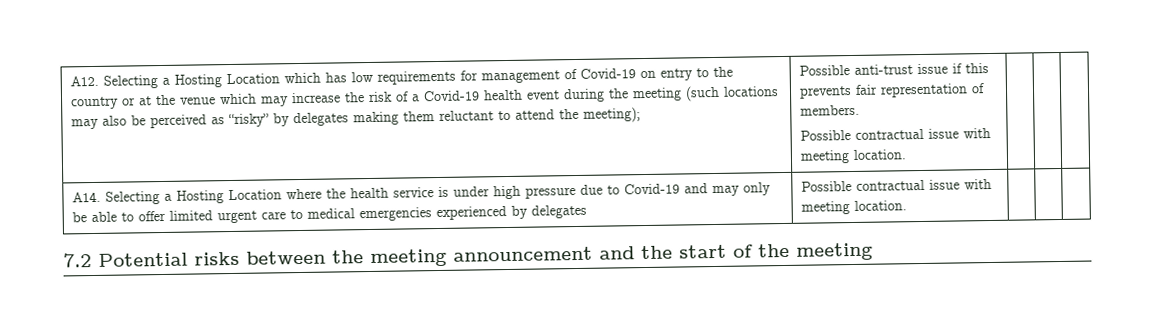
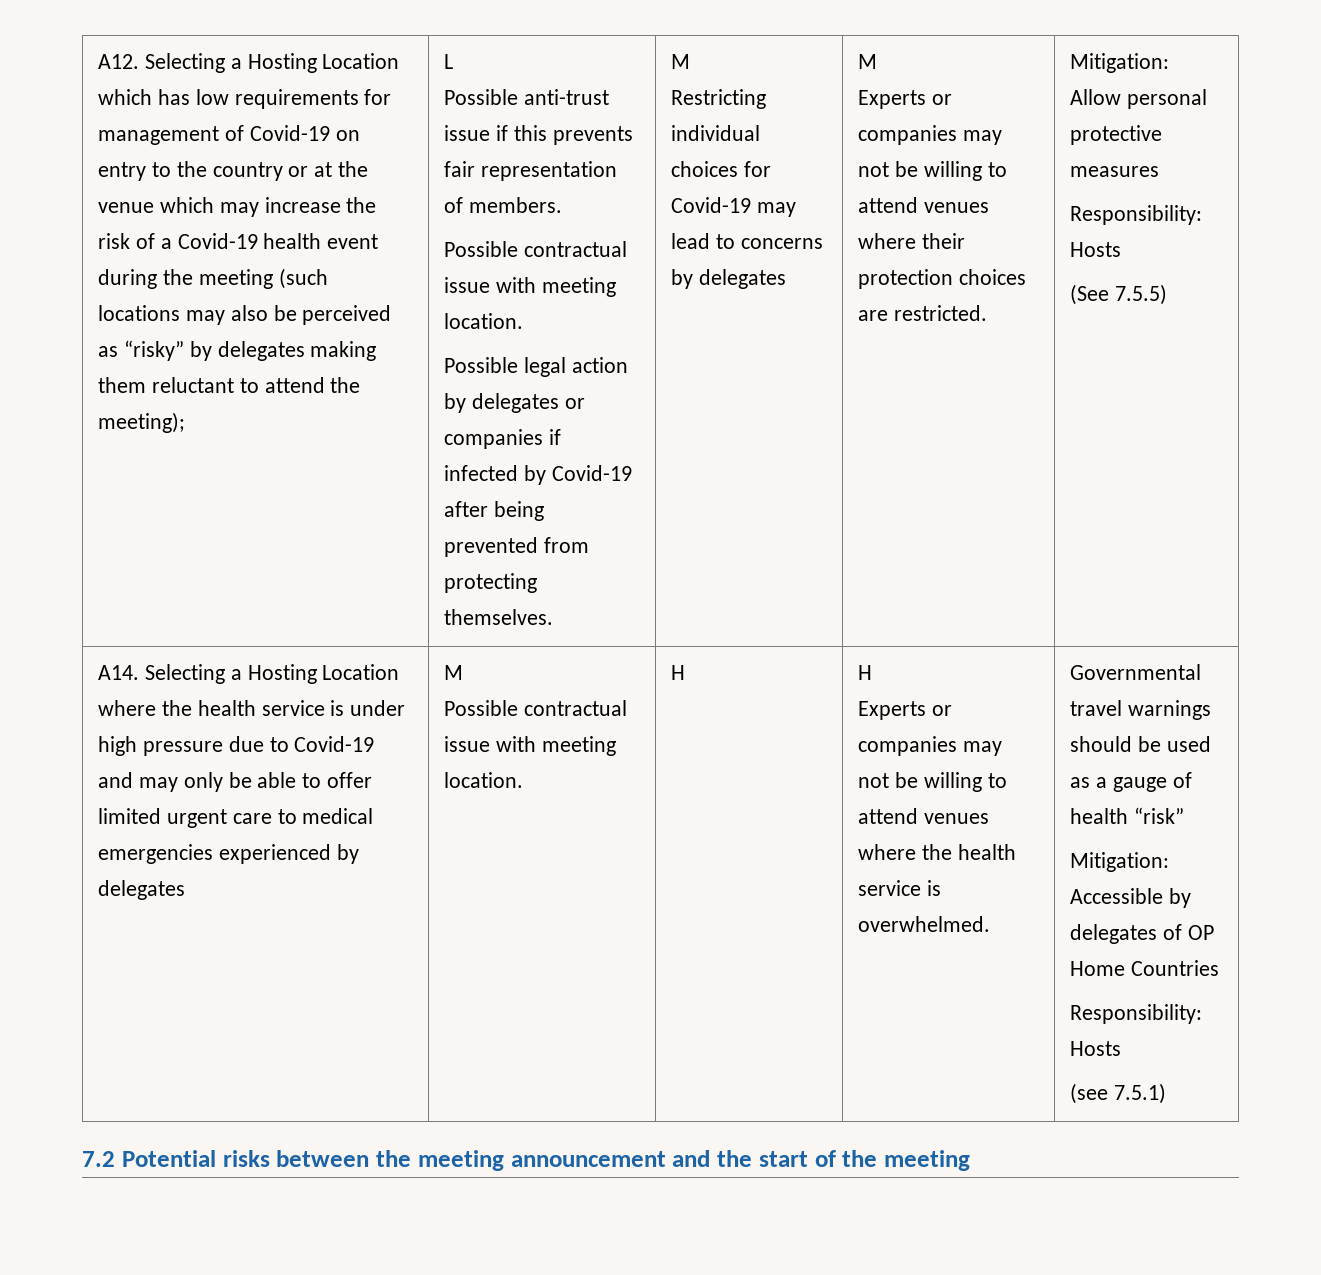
+ L
+ Possible legal action by delegates or companies if infected by Covid-19 after being prevented from protecting themselves. | M
+ Restricting individual choices for Covid-19 may lead to concerns by delegates | M
+ Experts or companies may not be willing to attend venues where their protection choices are restricted. | Mitigation: Allow personal protective measures
+ Responsibility: Hosts
+ (See 7.5.5)
- A14. Selecting a Hosting Location where the health service is under high pressure due to Covid-19 and may only be able to offer limited urgent care to medical emergencies experienced by delegates | Possible contractual issue with meeting location.
+ A14. Selecting a Hosting Location where the health service is under high pressure due to Covid-19 and may only be able to offer limited urgent care to medical emergencies experienced by delegates | M
+ Possible contractual issue with meeting location. | H | H
+ Experts or companies may not be willing to attend venues where the health service is overwhelmed. | Governmental travel warnings should be used as a gauge of health “risk”
+ Mitigation: Accessible by delegates of OP Home Countries
+ Responsibility: Hosts
+ (see 7.5.1)

